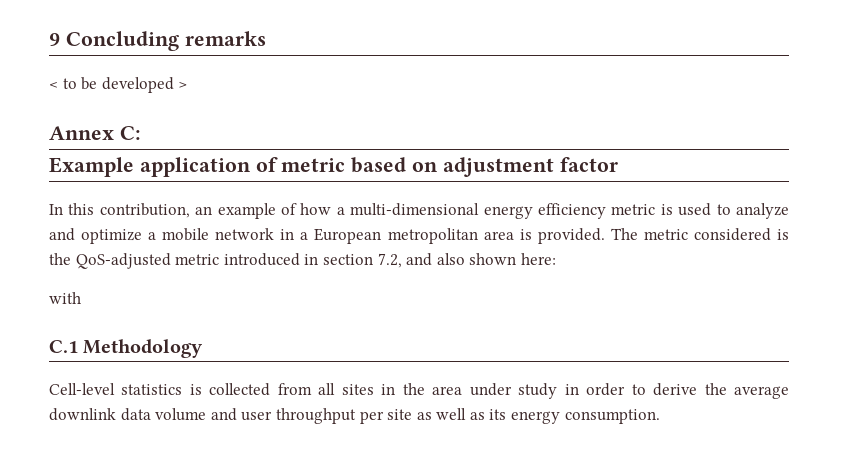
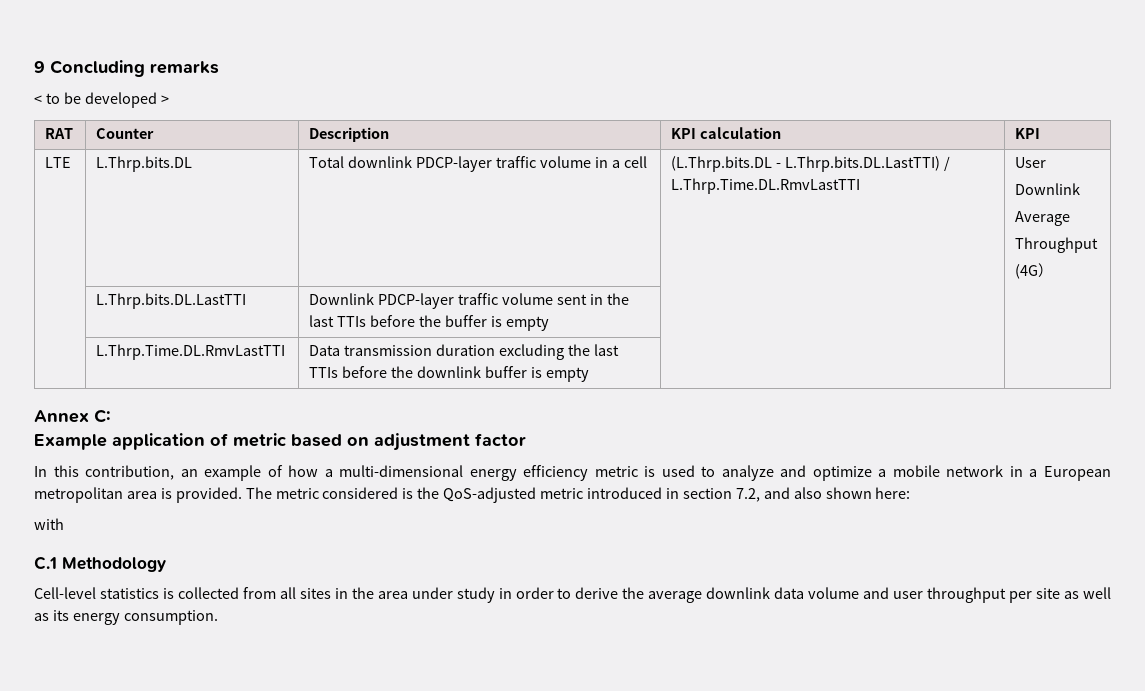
+ RAT | Counter | Description | KPI calculation | KPI
+ LTE | L.Thrp.bits.DL | Total downlink PDCP-layer traffic volume in a cell | (L.Thrp.bits.DL - L.Thrp.bits.DL.LastTTI) / L.Thrp.Time.DL.RmvLastTTI | User
+ Downlink
+ Average
+ Throughput
+ (4G）
+ | L.Thrp.bits.DL.LastTTI | Downlink PDCP-layer traffic volume sent in the last TTIs before the buffer is empty | |
+ | L.Thrp.Time.DL.RmvLastTTI | Data transmission duration excluding the last TTIs before the downlink buffer is empty | |

